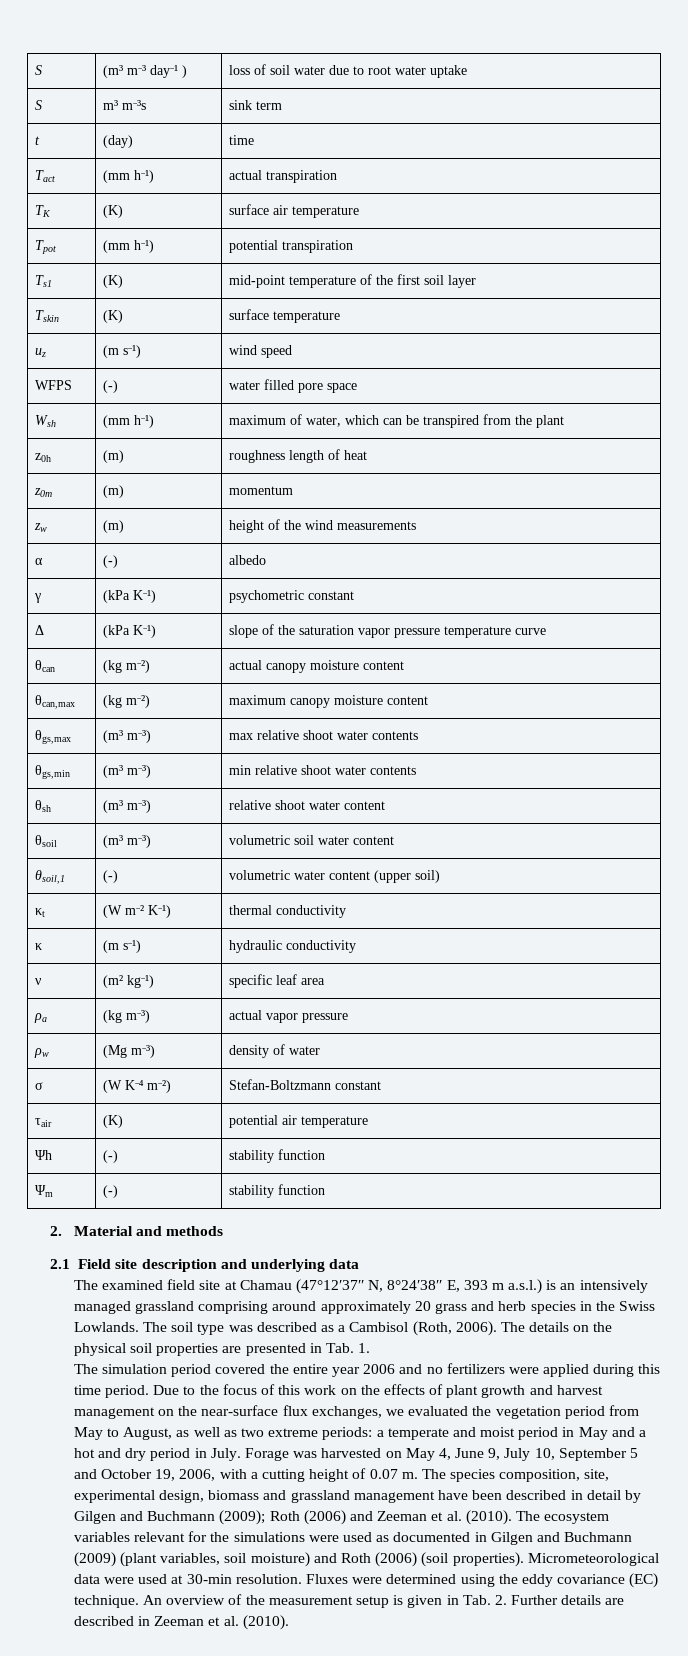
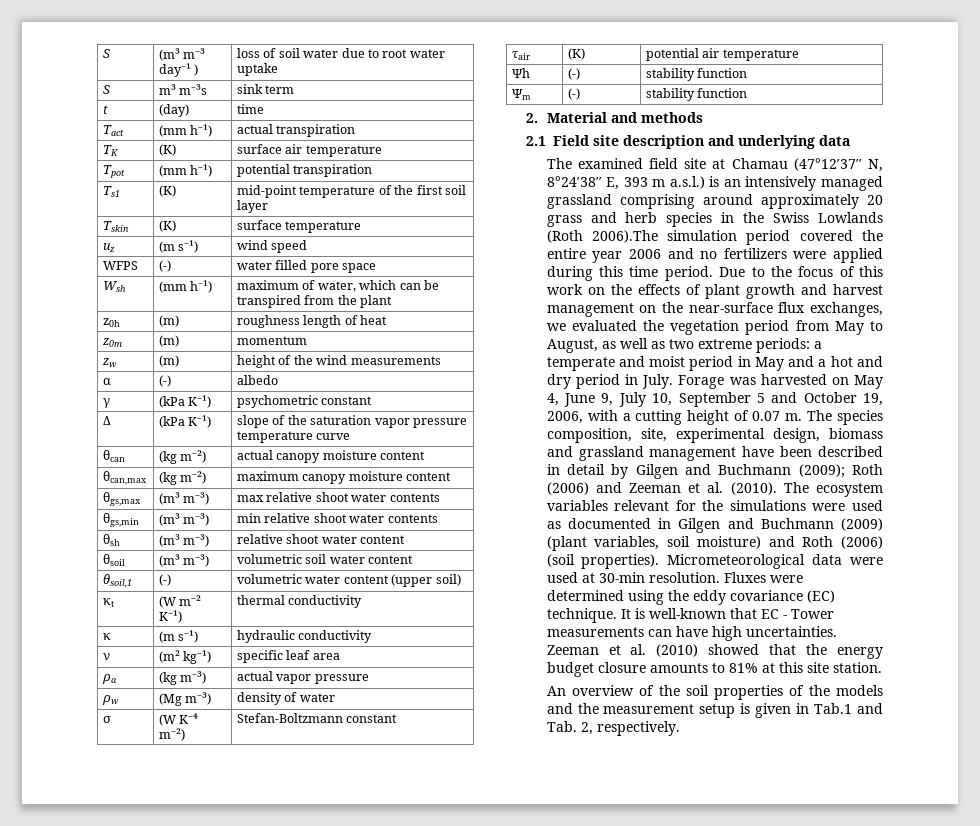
- The examined field site at Chamau (47°12′37′′ N, 8°24′38′′ E, 393 m a.s.l.) is an intensively managed grassland comprising around approximately 20 grass and herb species in the Swiss Lowlands. The soil type was described as a Cambisol (Roth, 2006). The details on the physical soil properties are presented in Tab. 1.
- The simulation period covered the entire year 2006 and no fertilizers were applied during this time period.
+ The examined field site at Chamau (47°12′37′′ N, 8°24′38′′ E, 393 m a.s.l.) is an intensively managed grassland comprising around approximately 20 grass and herb species in the Swiss Lowlands (Roth 2006).The simulation period covered the entire year 2006 and no fertilizers were applied during this time period.
- An overview of the measurement setup is given in Tab. 2. Further details are described in Zeeman et al. (2010).
+ It is well-known that EC - Tower measurements can have high uncertainties. Zeeman et al. (2010) showed that the energy budget closure amounts to 81% at this site station.
+ An overview of the soil properties of the models and the measurement setup is given in Tab.1 and Tab. 2, respectively.

